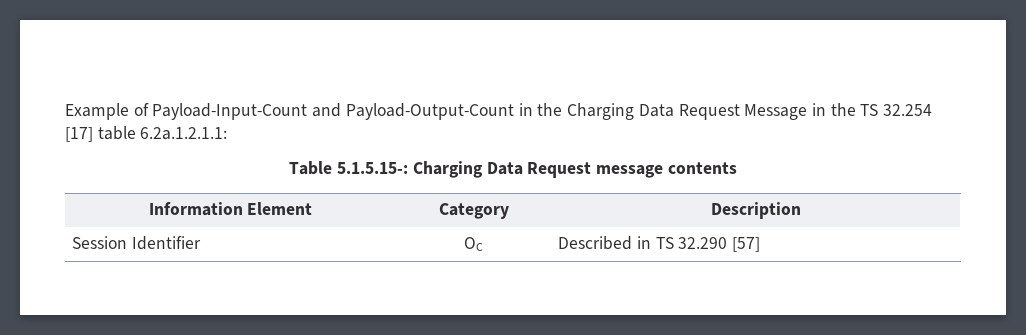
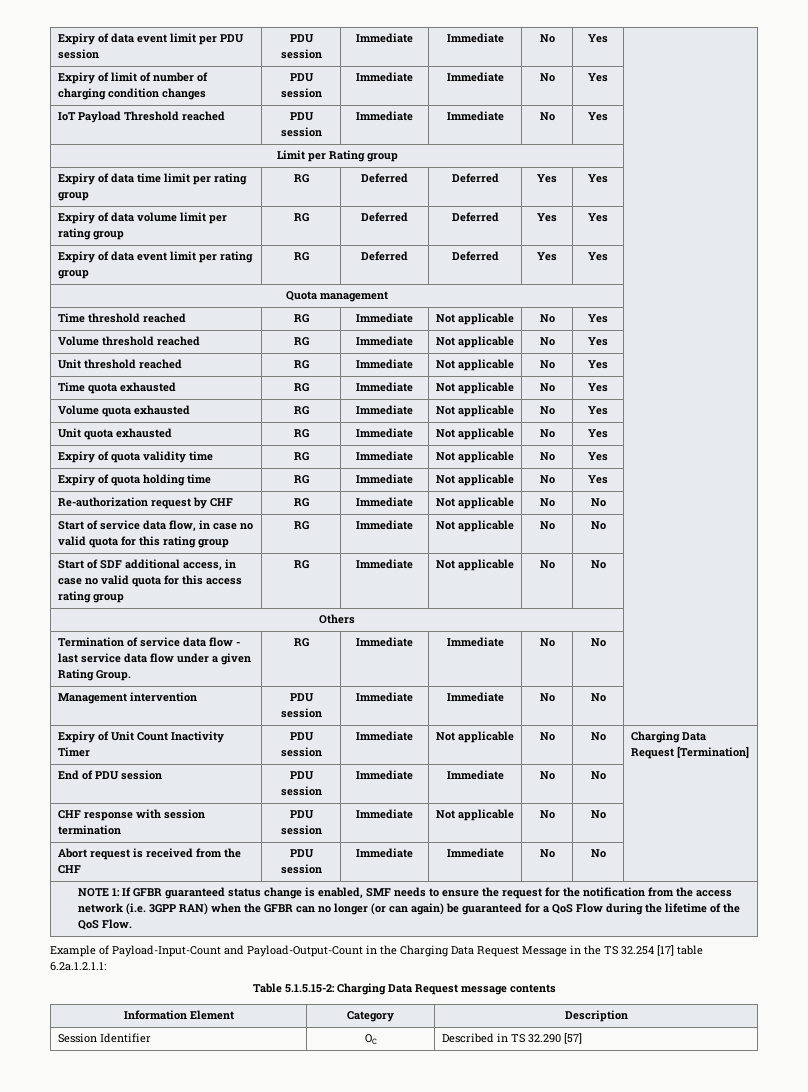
+ Expiry of data event limit per PDU session | PDU session | Immediate | Immediate | No | Yes |
+ Expiry of limit of number of charging condition changes | PDU session | Immediate | Immediate | No | Yes |
+ IoT Payload Threshold reached | PDU session | Immediate | Immediate | No | Yes |
+ Limit per Rating group |
+ Expiry of data time limit per rating group | RG | Deferred | Deferred | Yes | Yes |
+ Expiry of data volume limit per rating group | RG | Deferred | Deferred | Yes | Yes |
+ Expiry of data event limit per rating group | RG | Deferred | Deferred | Yes | Yes |
+ Quota management |
+ Time threshold reached | RG | Immediate | Not applicable | No | Yes |
+ Volume threshold reached | RG | Immediate | Not applicable | No | Yes |
+ Unit threshold reached | RG | Immediate | Not applicable | No | Yes |
+ Time quota exhausted | RG | Immediate | Not applicable | No | Yes |
+ Volume quota exhausted | RG | Immediate | Not applicable | No | Yes |
+ Unit quota exhausted | RG | Immediate | Not applicable | No | Yes |
+ Expiry of quota validity time | RG | Immediate | Not applicable | No | Yes |
+ Expiry of quota holding time | RG | Immediate | Not applicable | No | Yes |
+ Re-authorization request by CHF | RG | Immediate | Not applicable | No | No |
+ Start of service data flow, in case no valid quota for this rating group | RG | Immediate | Not applicable | No | No |
+ Start of SDF additional access, in case no valid quota for this access rating group | RG | Immediate | Not applicable | No | No |
+ Others |
+ Termination of service data flow - last service data flow under a given Rating Group. | RG | Immediate | Immediate | No | No |
+ Management intervention | PDU session | Immediate | Immediate | No | No |
+ Expiry of Unit Count Inactivity Timer | PDU session | Immediate | Not applicable | No | No | Charging Data Request [Termination]
+ End of PDU session | PDU session | Immediate | Immediate | No | No |
+ CHF response with session termination | PDU session | Immediate | Not applicable | No | No |
+ Abort request is received from the CHF | PDU session | Immediate | Immediate | No | No |
+ NOTE 1: If GFBR guaranteed status change is enabled, SMF needs to ensure the request for the notification from the access network (i.e. 3GPP RAN) when the GFBR can no longer (or can again) be guaranteed for a QoS Flow during the lifetime of the QoS Flow.
- Table 5.1.5.15-: Charging Data Request message contents
+ Table 5.1.5.15-2: Charging Data Request message contents

